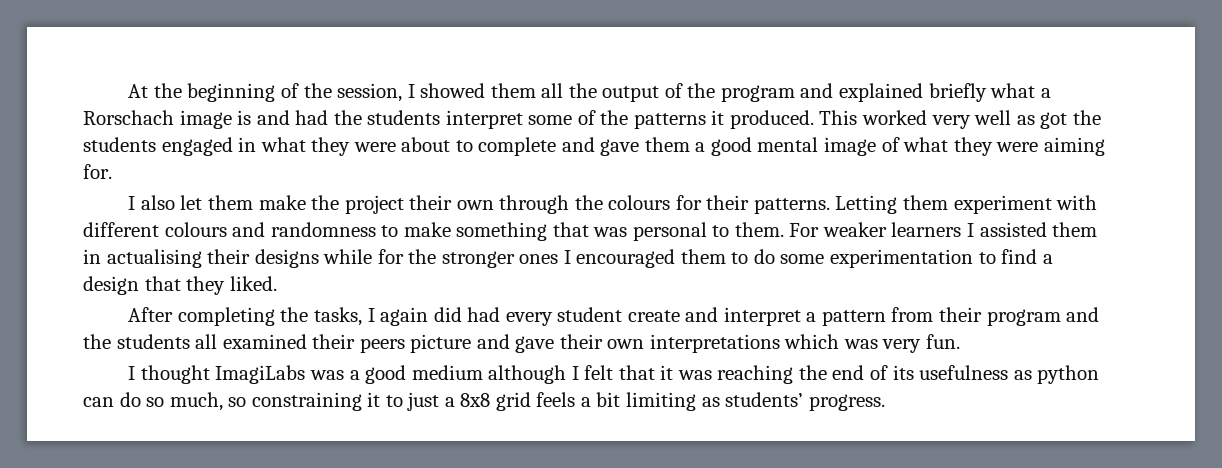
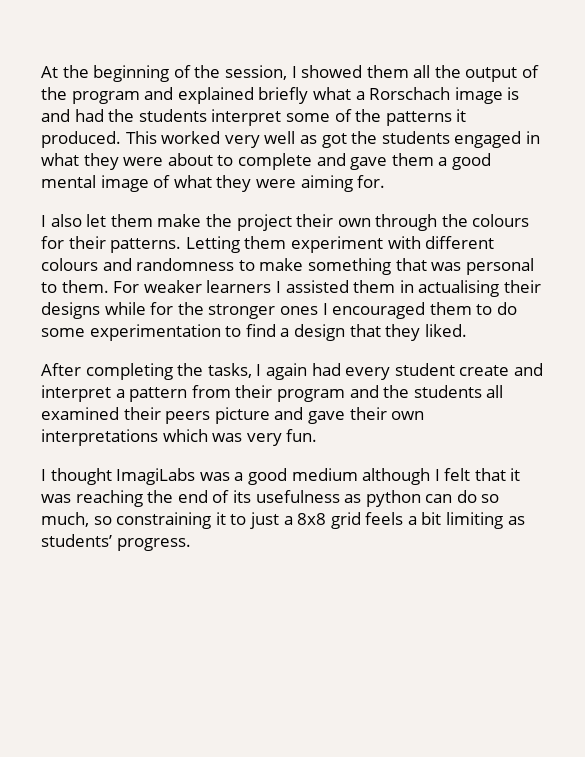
- After completing the tasks, I again did had every student create and interpret a pattern from their program and the students all examined their peers picture and gave their own interpretations which was very fun.
+ After completing the tasks, I again had every student create and interpret a pattern from their program and the students all examined their peers picture and gave their own interpretations which was very fun.

